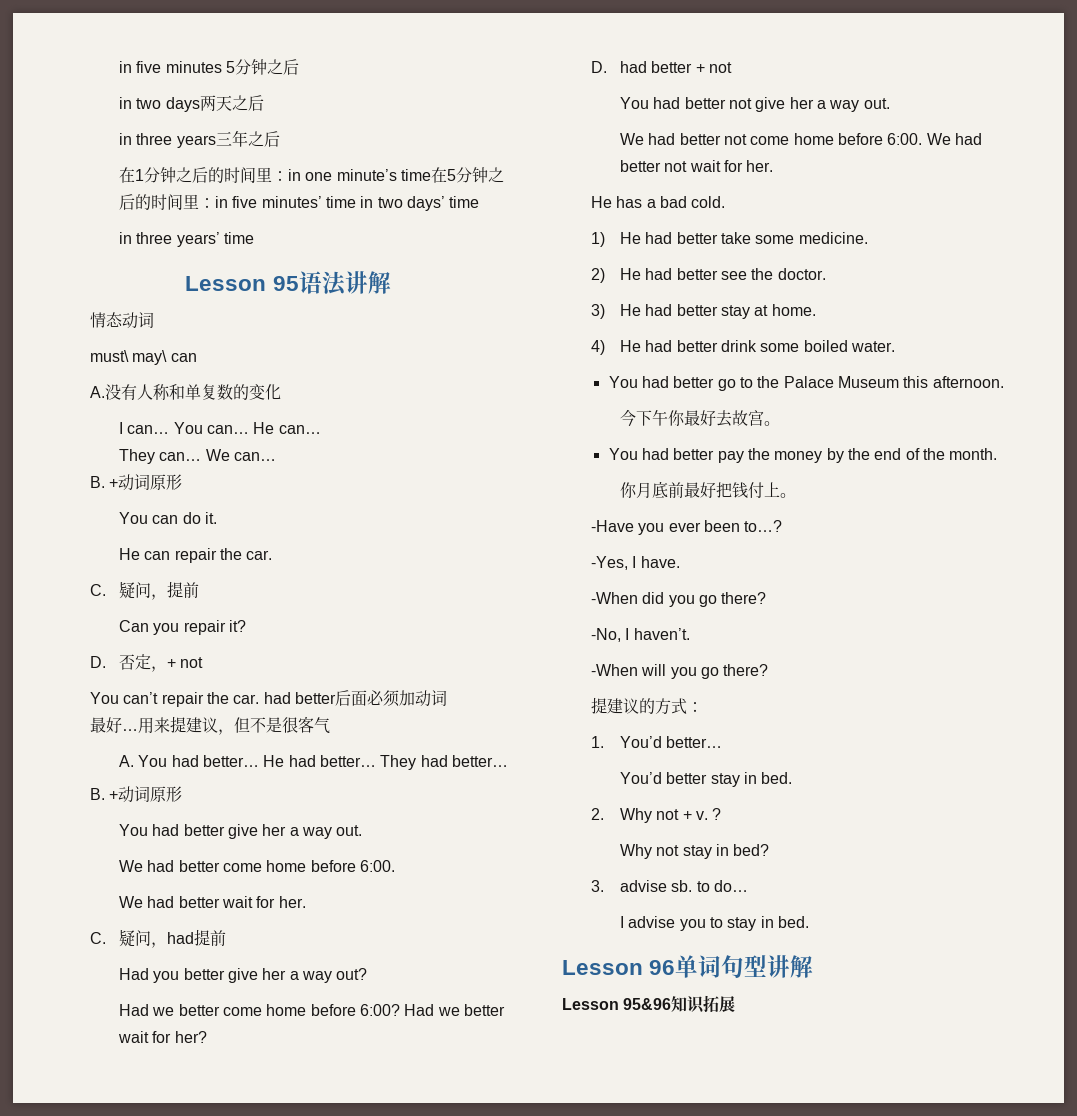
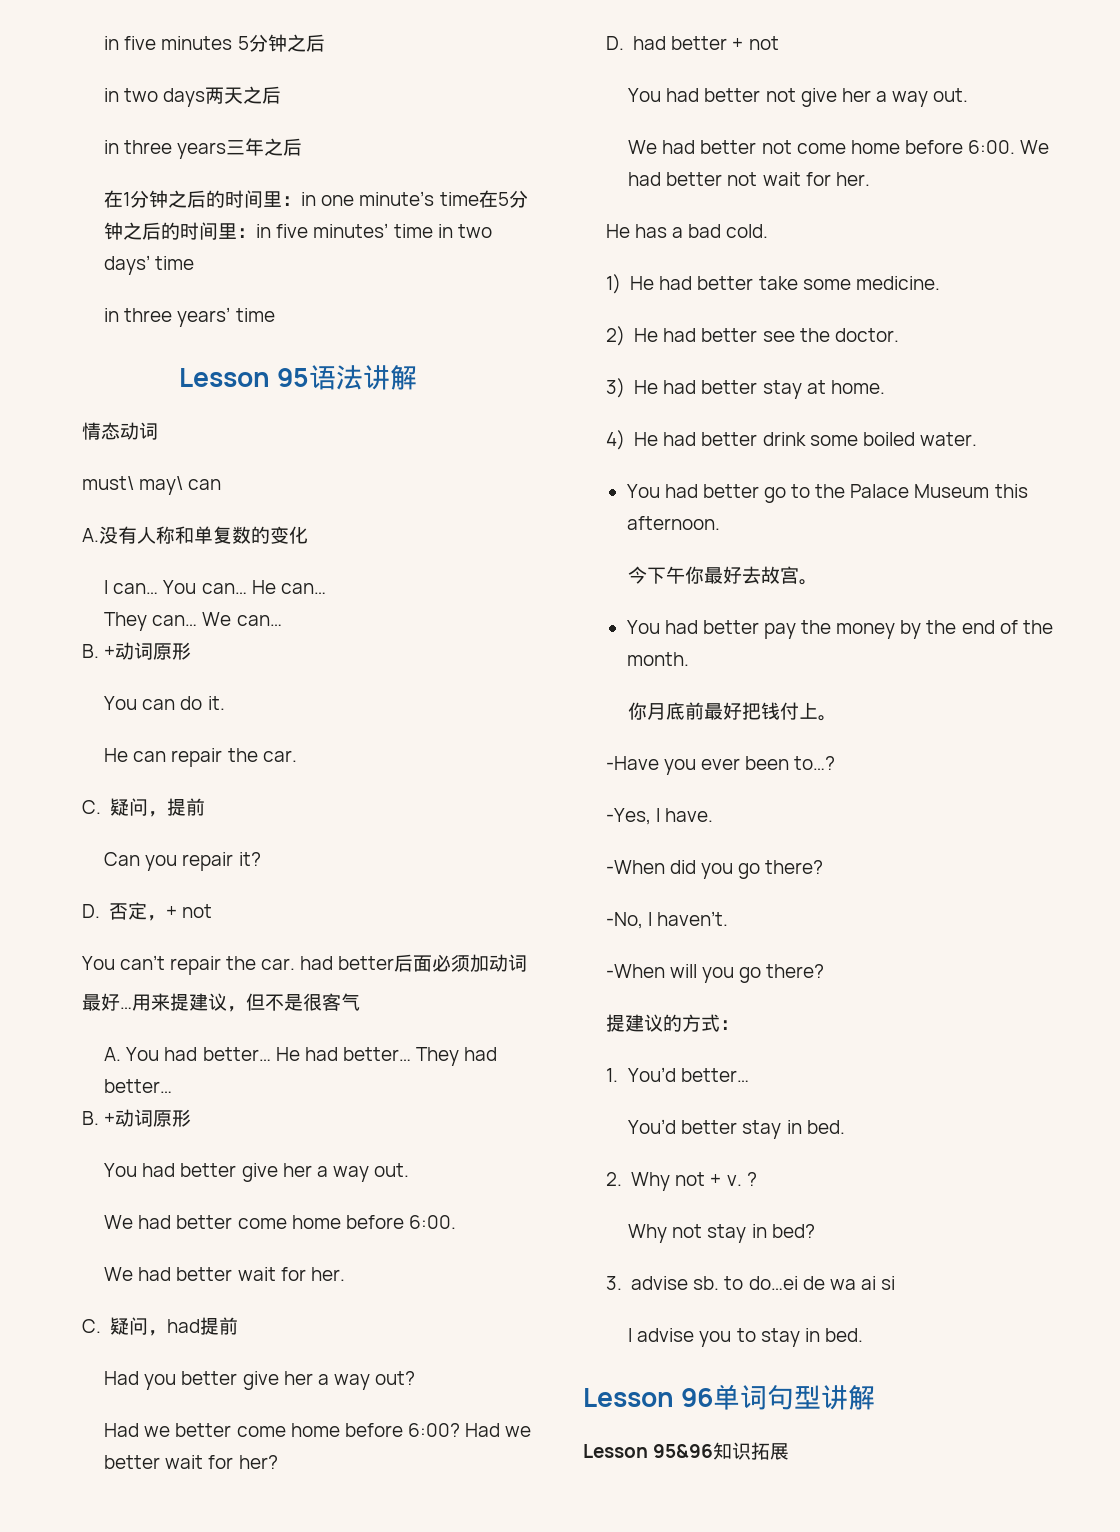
- 3. advise sb. to do…
+ 3. advise sb. to do…ei de wa ai si

